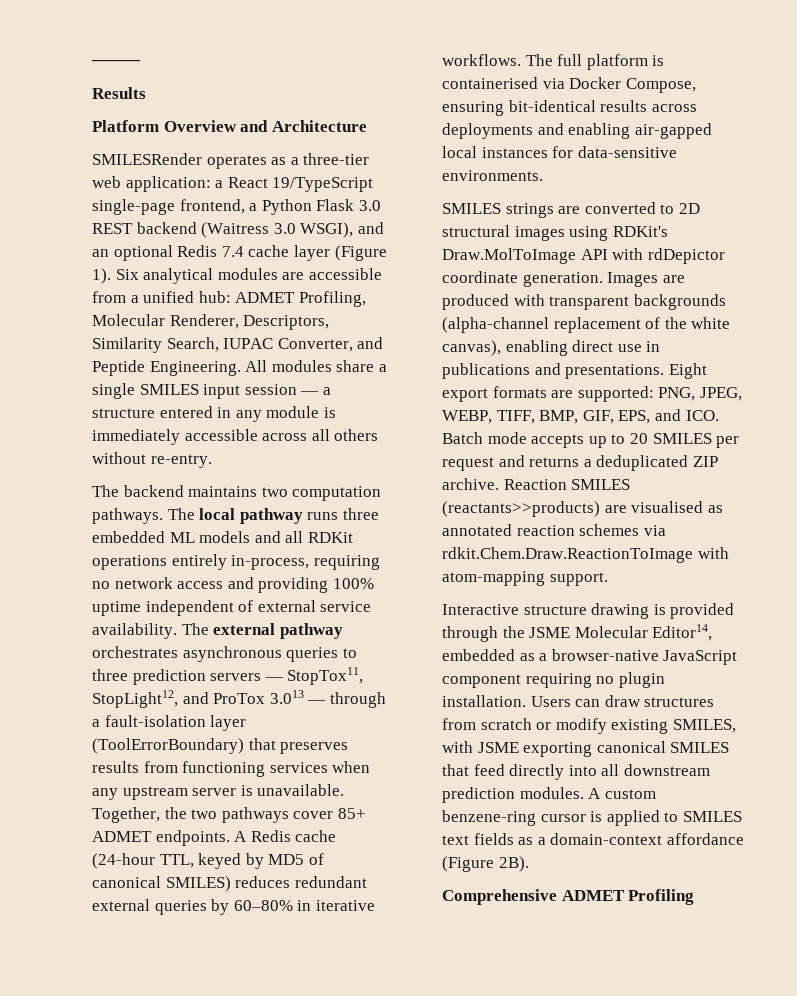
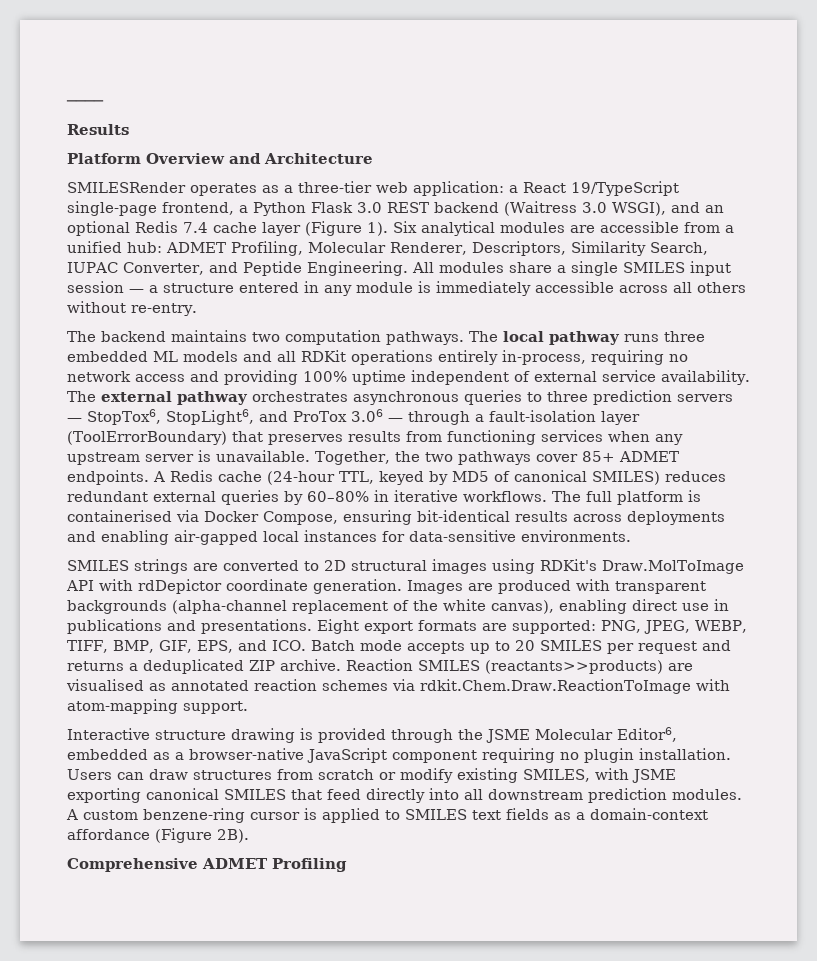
- The external pathway orchestrates asynchronous queries to three prediction servers — StopTox11, StopLight12, and ProTox 3.013 — through a fault-isolation layer (ToolErrorBoundary) that preserves results from functioning services when any upstream server is unavailable.
+ The external pathway orchestrates asynchronous queries to three prediction servers — StopTox6, StopLight6, and ProTox 3.06 — through a fault-isolation layer (ToolErrorBoundary) that preserves results from functioning services when any upstream server is unavailable.
- Interactive structure drawing is provided through the JSME Molecular Editor14, embedded as a browser-native JavaScript component requiring no plugin installation.
+ Interactive structure drawing is provided through the JSME Molecular Editor6, embedded as a browser-native JavaScript component requiring no plugin installation.

